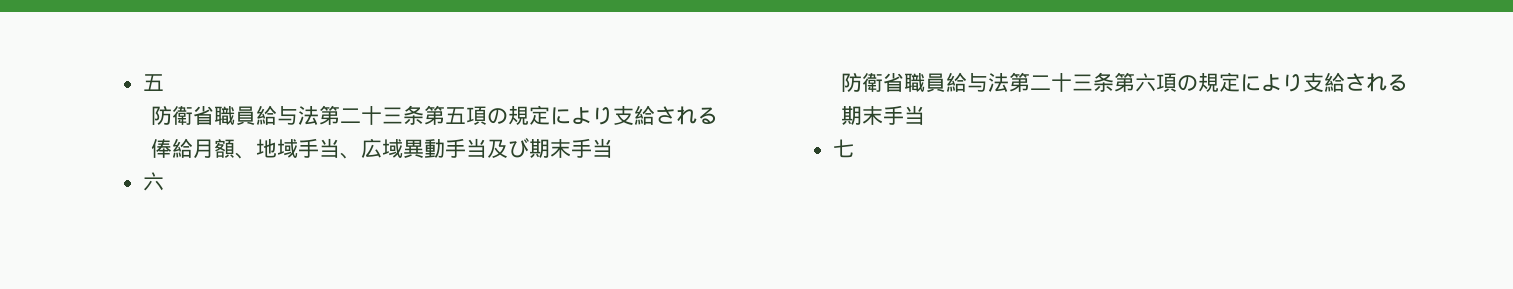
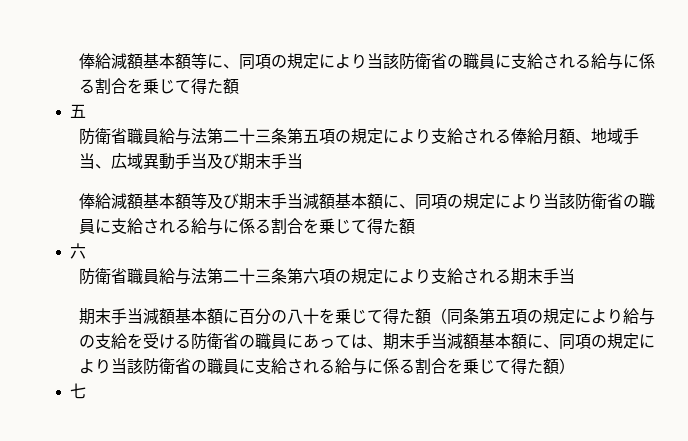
+ 俸給減額基本額等に、同項の規定により当該防衛省の職員に支給される給与に係る割合を乗じて得た額
+ 俸給減額基本額等及び期末手当減額基本額に、同項の規定により当該防衛省の職員に支給される給与に係る割合を乗じて得た額
+ 期末手当減額基本額に百分の八十を乗じて得た額（同条第五項の規定により給与の支給を受ける防衛省の職員にあっては、期末手当減額基本額に、同項の規定により当該防衛省の職員に支給される給与に係る割合を乗じて得た額）

